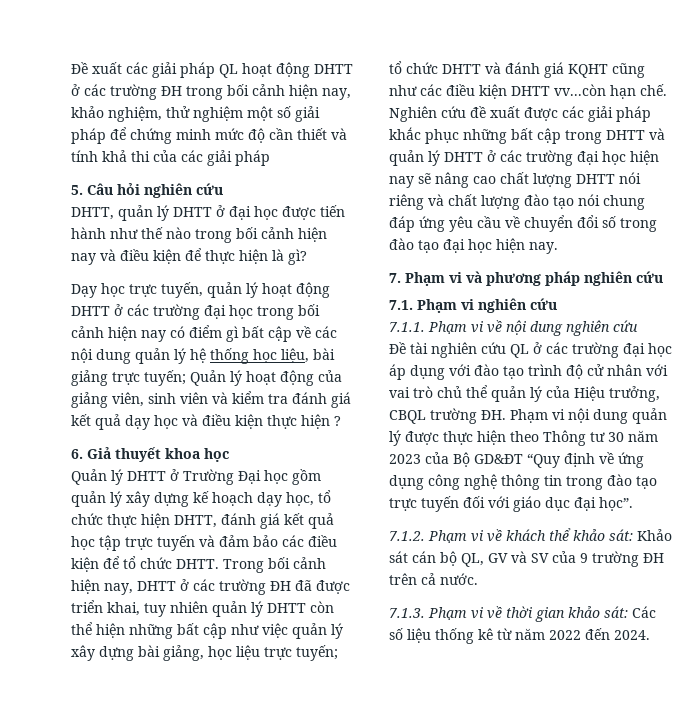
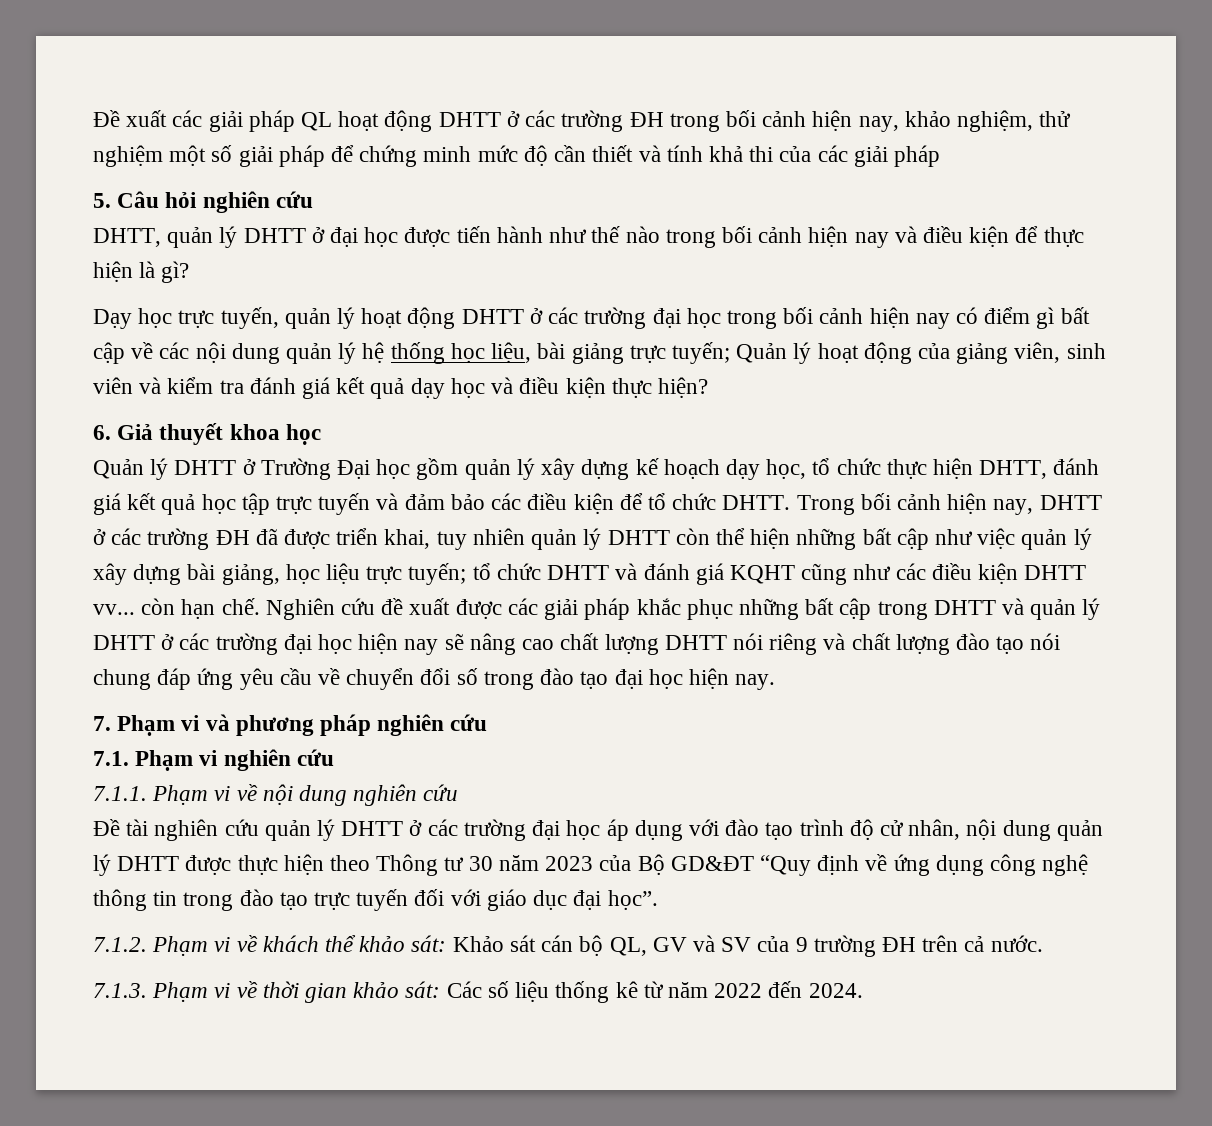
- Dạy học trực tuyến, quản lý hoạt động DHTT ở các trường đại học trong bối cảnh hiện nay có điểm gì bất cập về các nội dung quản lý hệ thống học liệu, bài giảng trực tuyến; Quản lý hoạt động của giảng viên, sinh viên và kiểm tra đánh giá kết quả dạy học và điều kiện thực hiện ?
+ Dạy học trực tuyến, quản lý hoạt động DHTT ở các trường đại học trong bối cảnh hiện nay có điểm gì bất cập về các nội dung quản lý hệ thống học liệu, bài giảng trực tuyến; Quản lý hoạt động của giảng viên, sinh viên và kiểm tra đánh giá kết quả dạy học và điều kiện thực hiện?
- Trong bối cảnh hiện nay, DHTT ở các trường ĐH đã được triển khai, tuy nhiên quản lý DHTT còn thể hiện những bất cập như việc quản lý xây dựng bài giảng, học liệu trực tuyến; tổ chức DHTT và đánh giá KQHT cũng như các điều kiện DHTT vv...còn hạn chế.
+ Trong bối cảnh hiện nay, DHTT ở các trường ĐH đã được triển khai, tuy nhiên quản lý DHTT còn thể hiện những bất cập như việc quản lý xây dựng bài giảng, học liệu trực tuyến; tổ chức DHTT và đánh giá KQHT cũng như các điều kiện DHTT vv... còn hạn chế.
- Đề tài nghiên cứu QL ở các trường đại học áp dụng với đào tạo trình độ cử nhân với vai trò chủ thể quản lý của Hiệu trưởng, CBQL trường ĐH. Phạm vi nội dung quản lý được thực hiện theo Thông tư 30 năm 2023 của Bộ GD&ĐT “Quy định về ứng dụng công nghệ thông tin trong đào tạo trực tuyến đối với giáo dục đại học”.
+ Đề tài nghiên cứu quản lý DHTT ở các trường đại học áp dụng với đào tạo trình độ cử nhân, nội dung quản lý DHTT được thực hiện theo Thông tư 30 năm 2023 của Bộ GD&ĐT “Quy định về ứng dụng công nghệ thông tin trong đào tạo trực tuyến đối với giáo dục đại học”.

